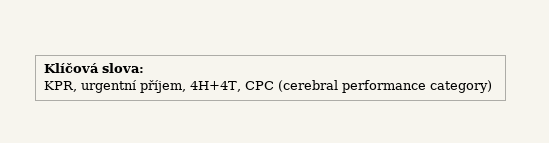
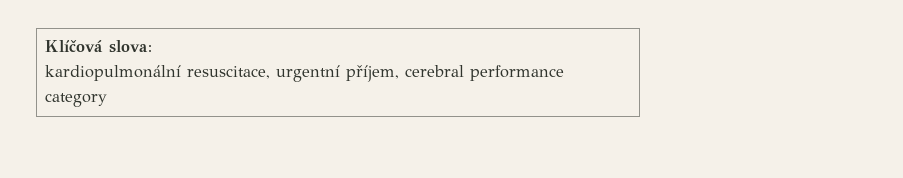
  Klíčová slova:
- KPR, urgentní příjem, 4H+4T, CPC (cerebral performance category)
+ kardiopulmonální resuscitace, urgentní příjem, cerebral performance category

